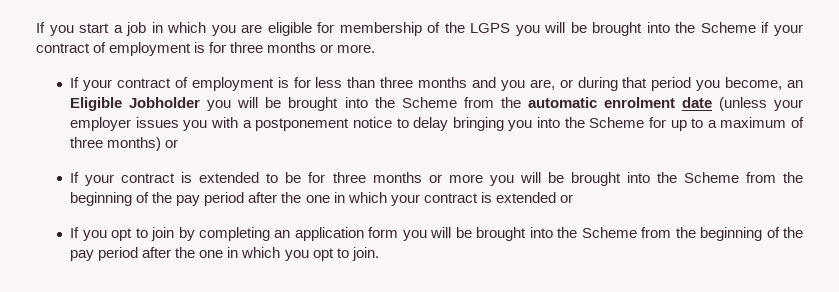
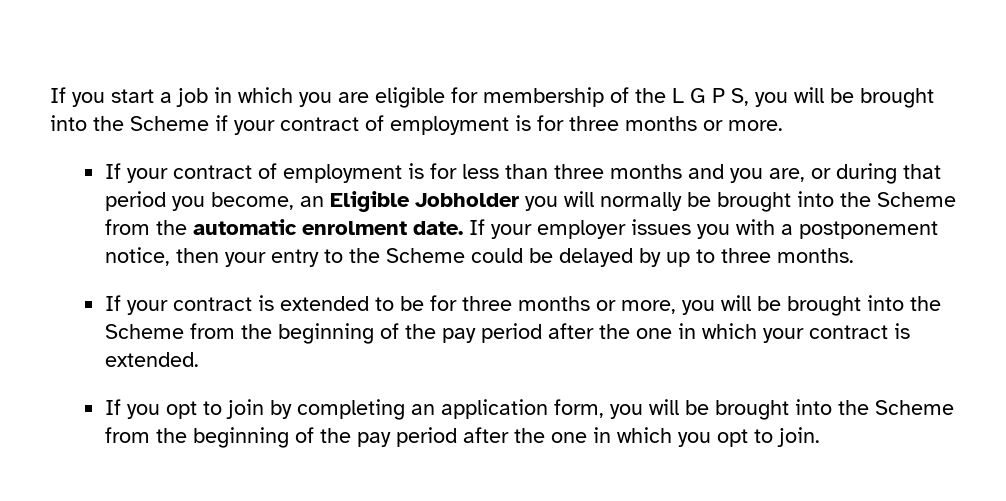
- If you start a job in which you are eligible for membership of the LGPS you will be brought into the Scheme if your contract of employment is for three months or more.
+ If you start a job in which you are eligible for membership of the L G P S, you will be brought into the Scheme if your contract of employment is for three months or more.
- If your contract of employment is for less than three months and you are, or during that period you become, an Eligible Jobholder you will be brought into the Scheme from the automatic enrolment date (unless your employer issues you with a postponement notice to delay bringing you into the Scheme for up to a maximum of three months) or
+ If your contract of employment is for less than three months and you are, or during that period you become, an Eligible Jobholder you will normally be brought into the Scheme from the automatic enrolment date. If your employer issues you with a postponement notice, then your entry to the Scheme could be delayed by up to three months.
- If your contract is extended to be for three months or more you will be brought into the Scheme from the beginning of the pay period after the one in which your contract is extended or
+ If your contract is extended to be for three months or more, you will be brought into the Scheme from the beginning of the pay period after the one in which your contract is extended.
- If you opt to join by completing an application form you will be brought into the Scheme from the beginning of the pay period after the one in which you opt to join.
+ If you opt to join by completing an application form, you will be brought into the Scheme from the beginning of the pay period after the one in which you opt to join.

